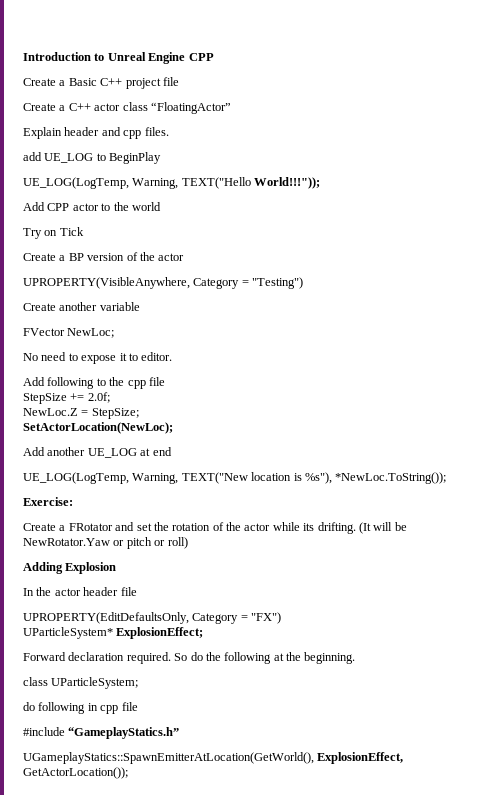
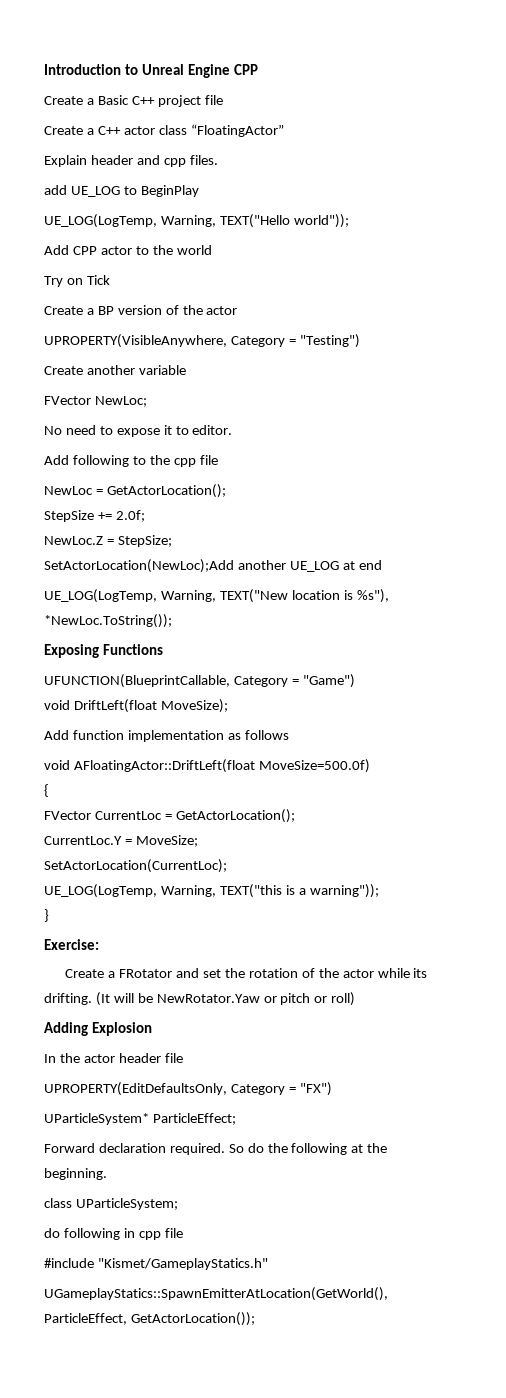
- UE_LOG(LogTemp, Warning, TEXT("Hello World!!!"));
+ UE_LOG(LogTemp, Warning, TEXT("Hello world"));
+ NewLoc = GetActorLocation();
- SetActorLocation(NewLoc);
- Add another UE_LOG at end
+ SetActorLocation(NewLoc);Add another UE_LOG at end
+ Exposing Functions
+ UFUNCTION(BlueprintCallable, Category = "Game")
+ void DriftLeft(float MoveSize);
+ Add function implementation as follows
+ void AFloatingActor::DriftLeft(float MoveSize=500.0f)
+ {
+ FVector CurrentLoc = GetActorLocation();
+ CurrentLoc.Y = MoveSize;
+ SetActorLocation(CurrentLoc);
+ UE_LOG(LogTemp, Warning, TEXT("this is a warning"));
+ }
- UParticleSystem* ExplosionEffect;
+ UParticleSystem* ParticleEffect;
- #include “GameplayStatics.h”
+ #include "Kismet/GameplayStatics.h"
- UGameplayStatics::SpawnEmitterAtLocation(GetWorld(), ExplosionEffect, GetActorLocation());
+ UGameplayStatics::SpawnEmitterAtLocation(GetWorld(), ParticleEffect, GetActorLocation());

